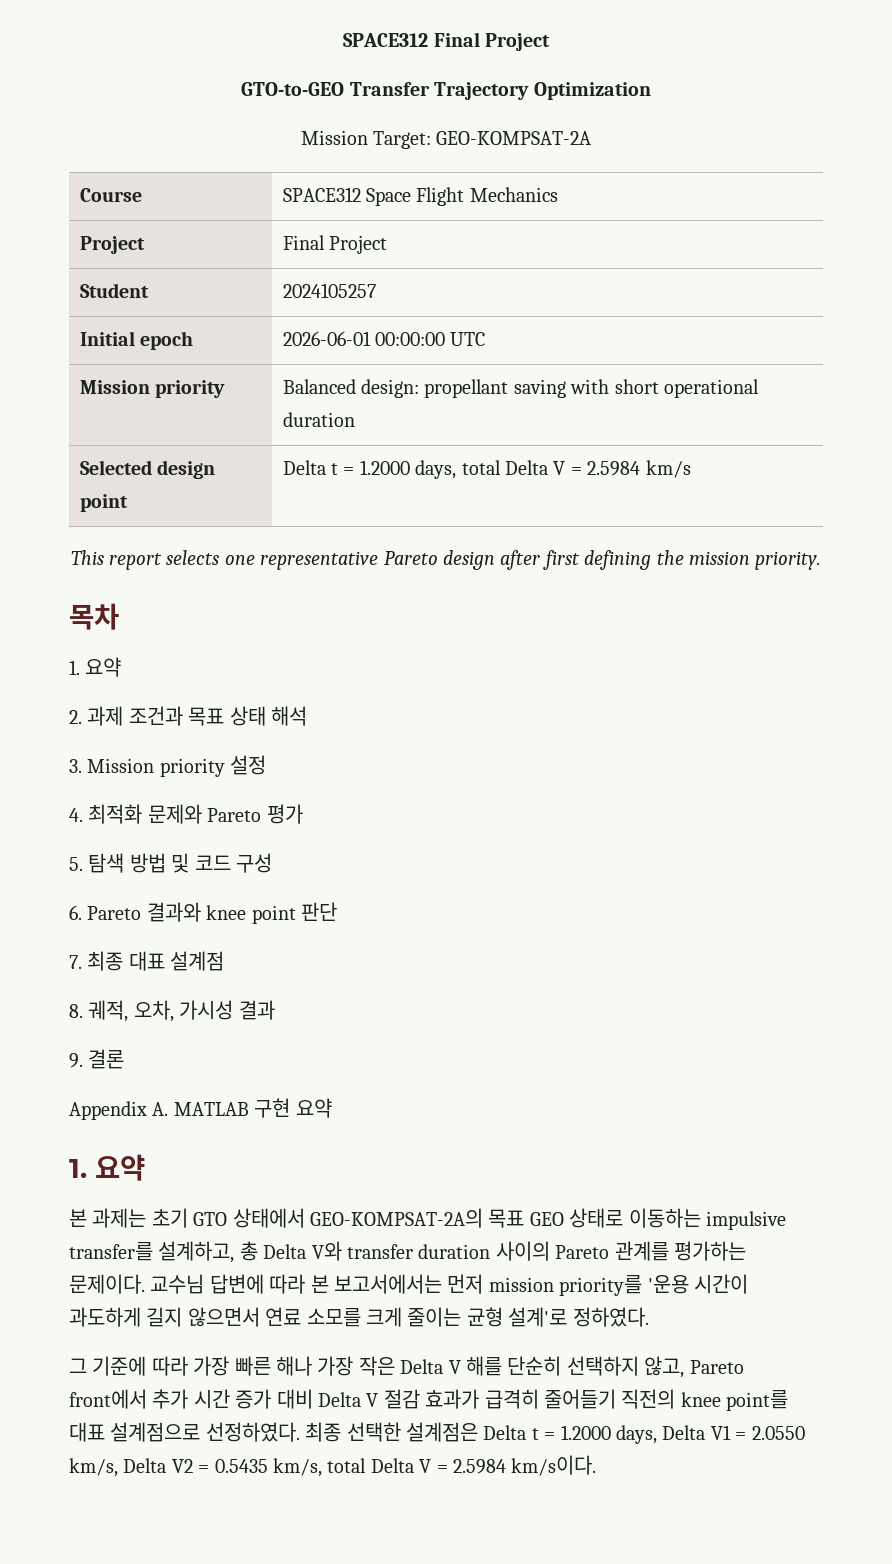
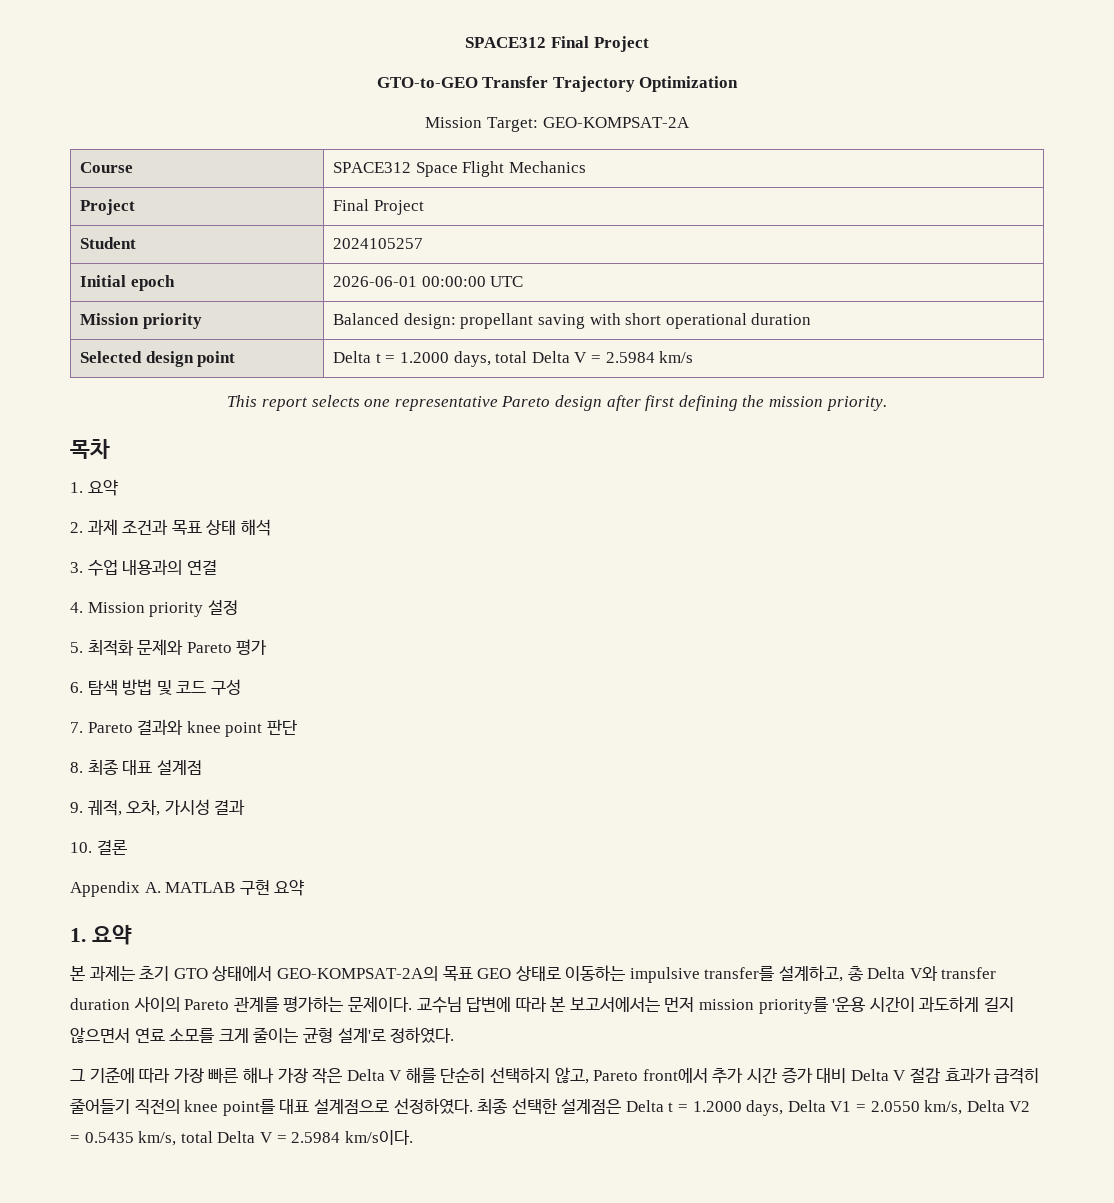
- 3. Mission priority 설정
+ 3. 수업 내용과의 연결
+ 4. Mission priority 설정
- 4. 최적화 문제와 Pareto 평가
+ 5. 최적화 문제와 Pareto 평가
- 5. 탐색 방법 및 코드 구성
+ 6. 탐색 방법 및 코드 구성
- 6. Pareto 결과와 knee point 판단
+ 7. Pareto 결과와 knee point 판단
- 7. 최종 대표 설계점
+ 8. 최종 대표 설계점
- 8. 궤적, 오차, 가시성 결과
+ 9. 궤적, 오차, 가시성 결과
- 9. 결론
+ 10. 결론

